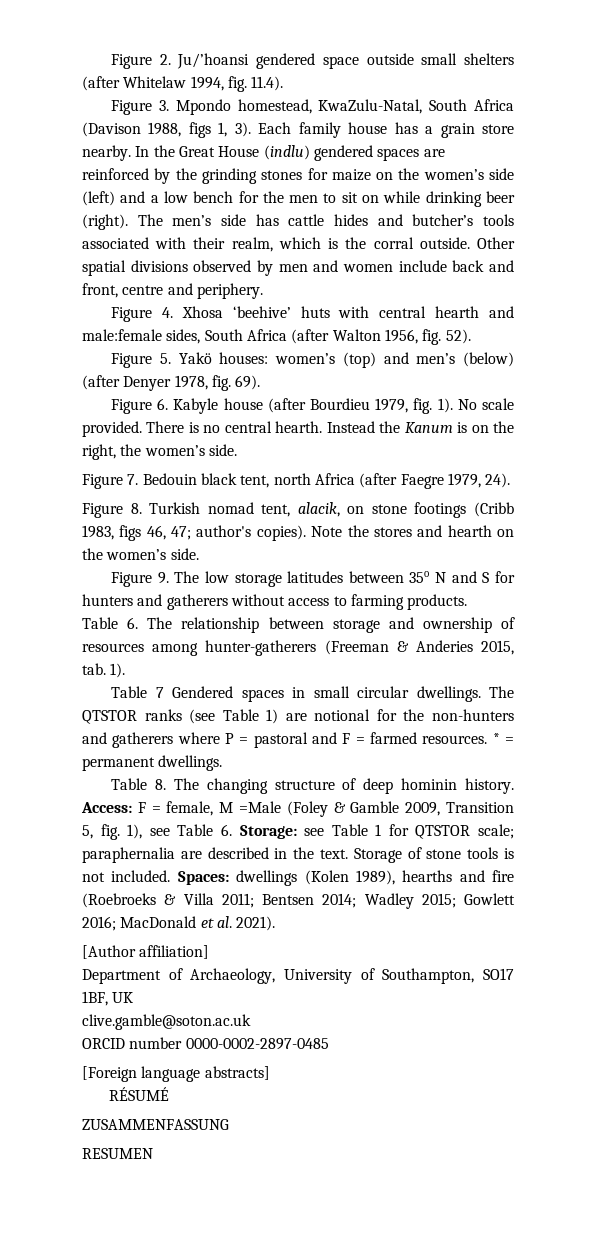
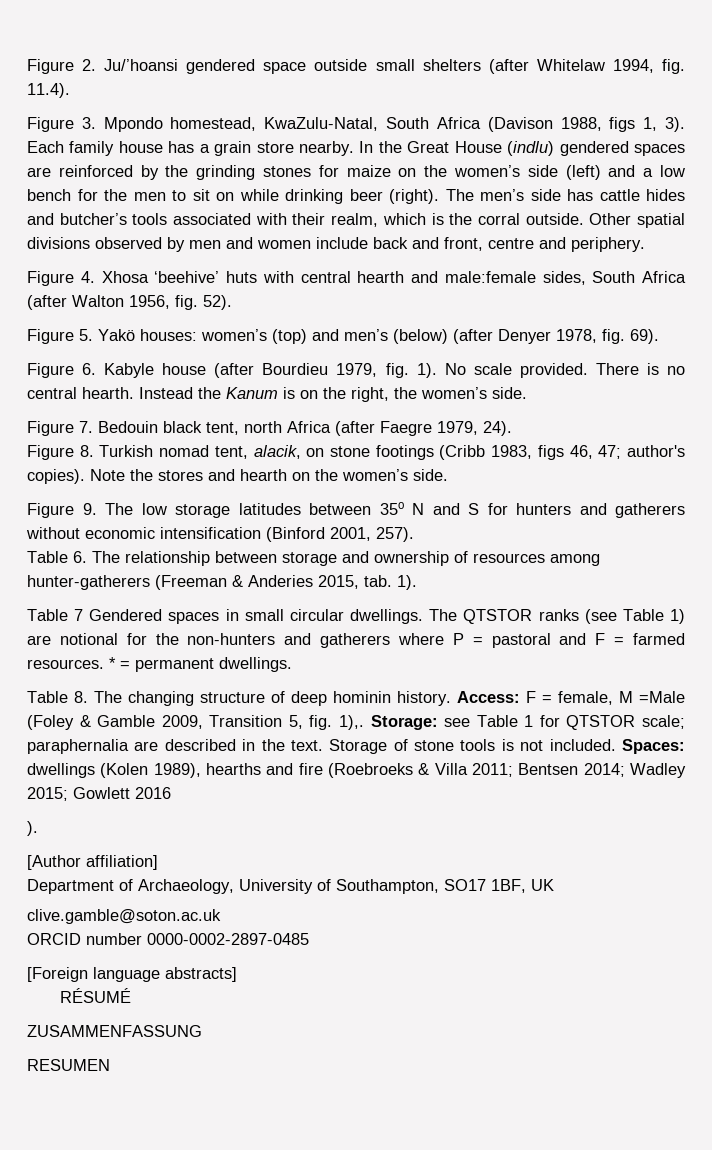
- Figure 9. The low storage latitudes between 35o N and S for hunters and gatherers without access to farming products.
+ Figure 9. The low storage latitudes between 35o N and S for hunters and gatherers without economic intensification (Binford 2001, 257).
- Access: F = female, M =Male (Foley & Gamble 2009, Transition 5, fig. 1), see Table 6. Storage: see Table 1 for QTSTOR scale; paraphernalia are described in the text.
+ Access: F = female, M =Male (Foley & Gamble 2009, Transition 5, fig. 1),. Storage: see Table 1 for QTSTOR scale; paraphernalia are described in the text.
- Spaces: dwellings (Kolen 1989), hearths and fire (Roebroeks & Villa 2011; Bentsen 2014; Wadley 2015; Gowlett 2016; MacDonald et al. 2021).
+ Spaces: dwellings (Kolen 1989), hearths and fire (Roebroeks & Villa 2011; Bentsen 2014; Wadley 2015; Gowlett 2016
+ ).

